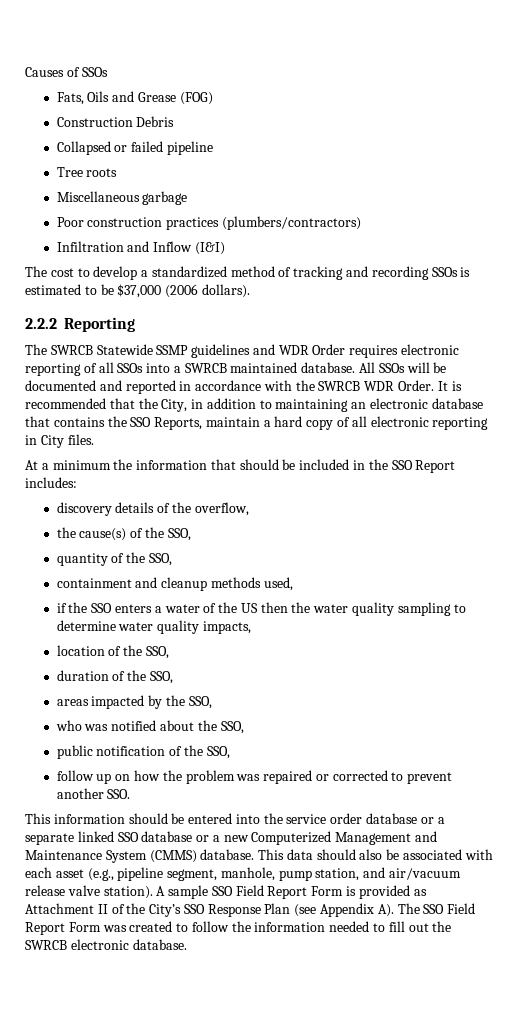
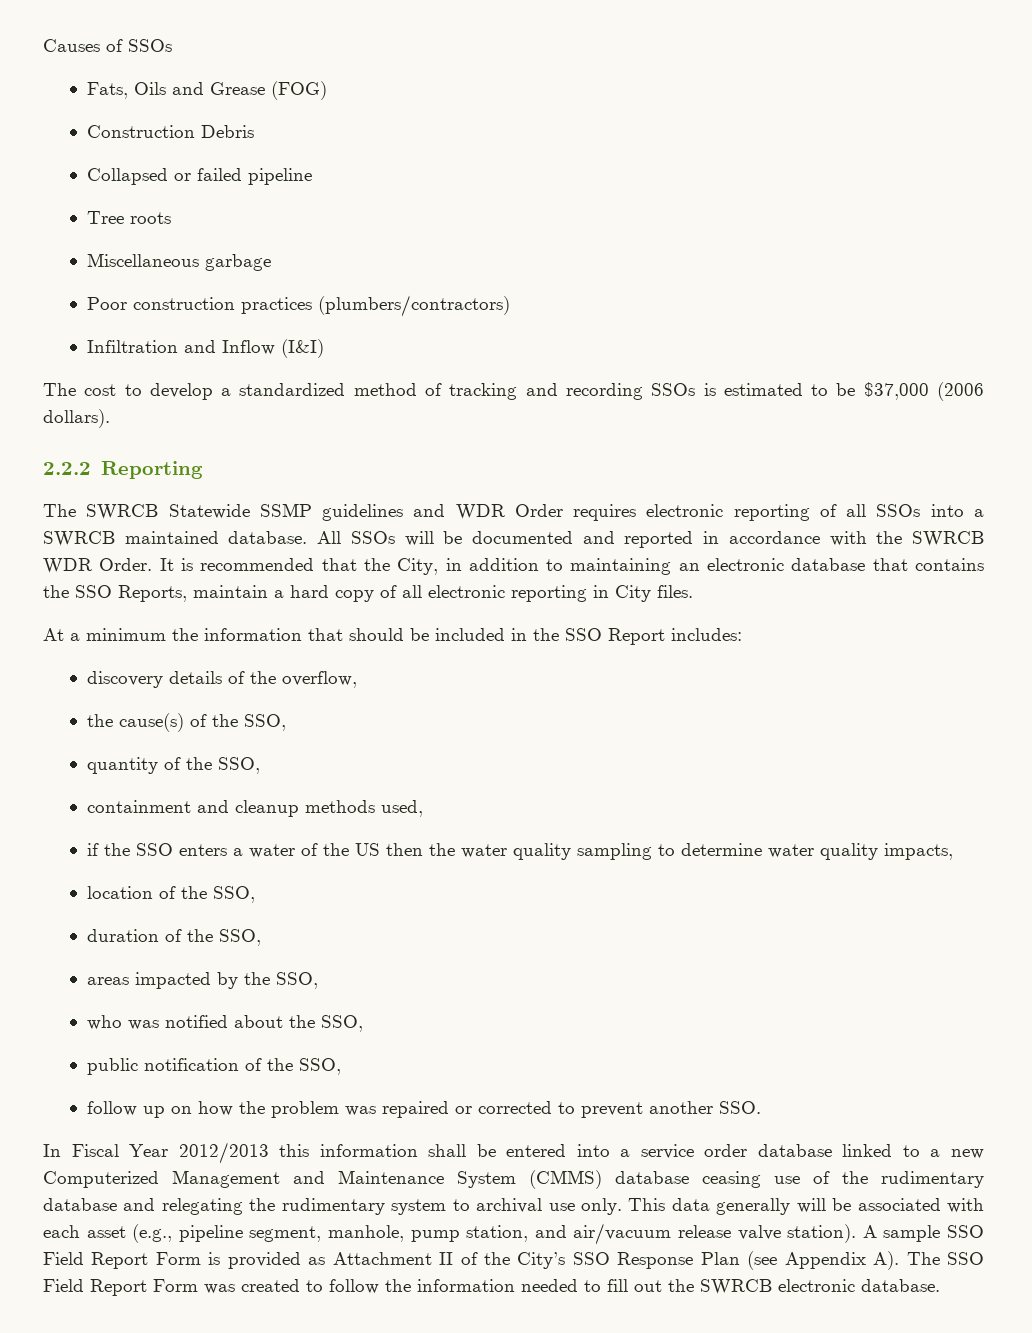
- This information should be entered into the service order database or a separate linked SSO database or a new Computerized Management and Maintenance System (CMMS) database. This data should also be associated with each asset (e.g., pipeline segment, manhole, pump station, and air/vacuum release valve station).
+ In Fiscal Year 2012/2013 this information shall be entered into a service order database linked to a new Computerized Management and Maintenance System (CMMS) database ceasing use of the rudimentary database and relegating the rudimentary system to archival use only. This data generally will be associated with each asset (e.g., pipeline segment, manhole, pump station, and air/vacuum release valve station).

